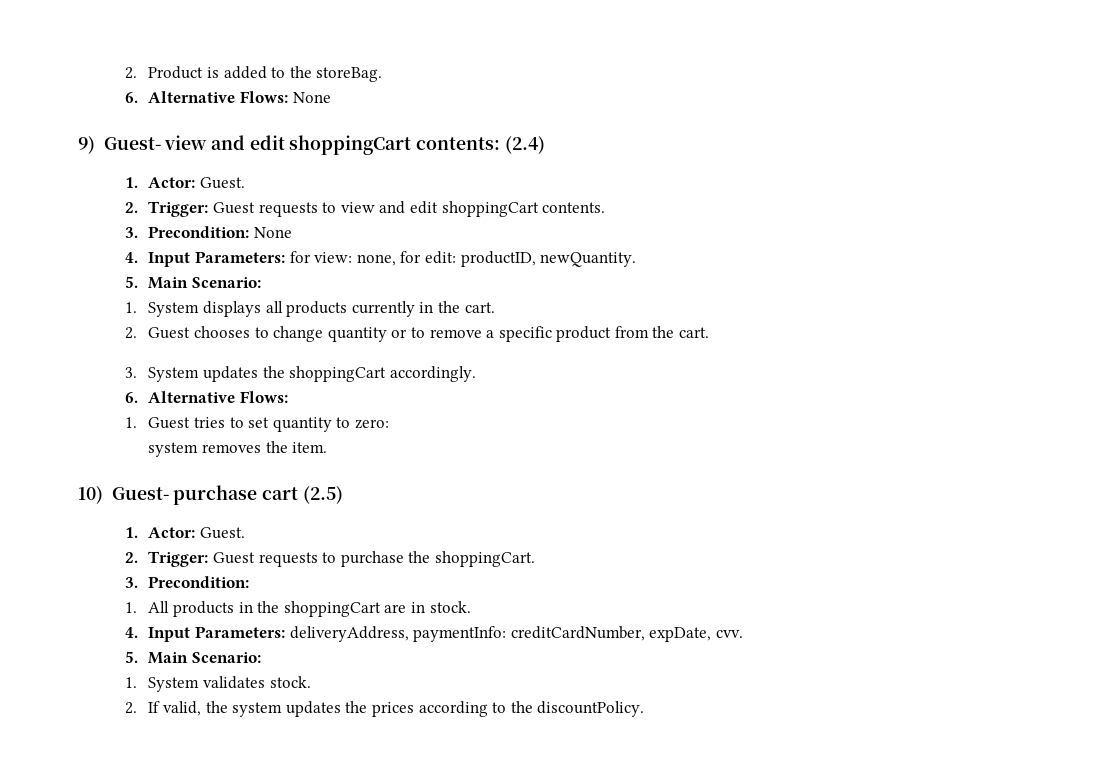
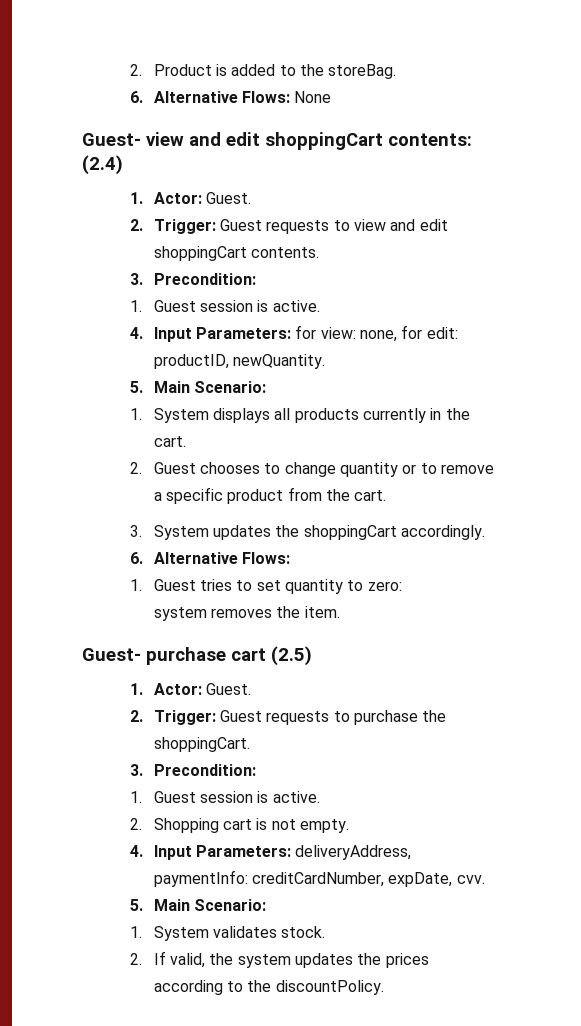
- 9) Guest- view and edit shoppingCart contents: (2.4)
+ Guest- view and edit shoppingCart contents: (2.4)
  2. Trigger: Guest requests to view and edit shoppingCart contents.
- 3. Precondition: None
+ 3. Precondition:
+ 1. Guest session is active.
- 10) Guest- purchase cart (2.5)
+ Guest- purchase cart (2.5)
  2. Trigger: Guest requests to purchase the shoppingCart.
  3. Precondition:
- 1. All products in the shoppingCart are in stock.
+ 1. Guest session is active.
+ 2. Shopping cart is not empty.

